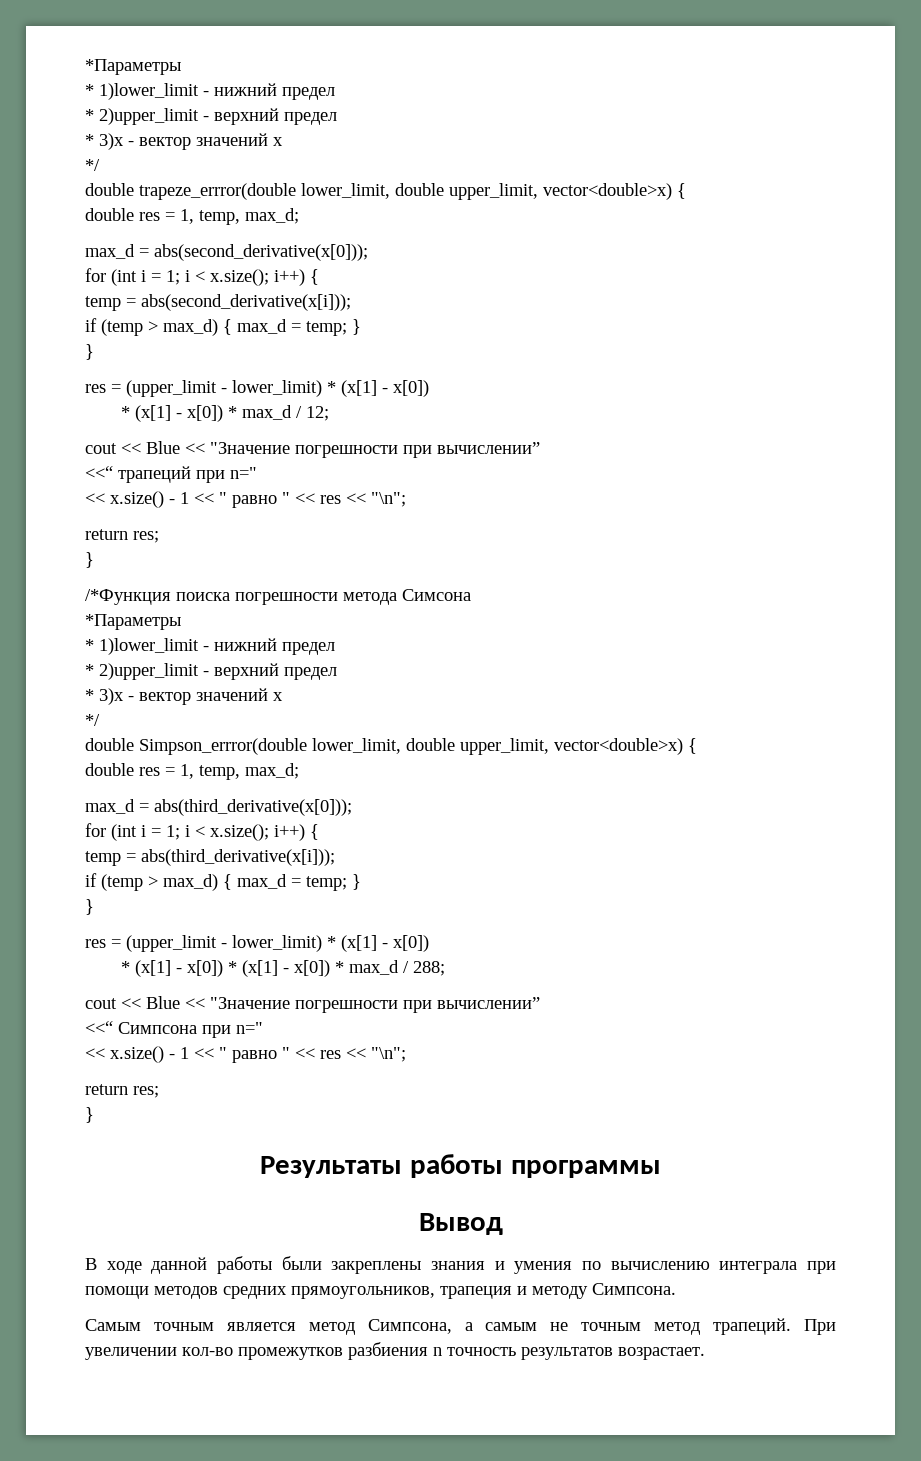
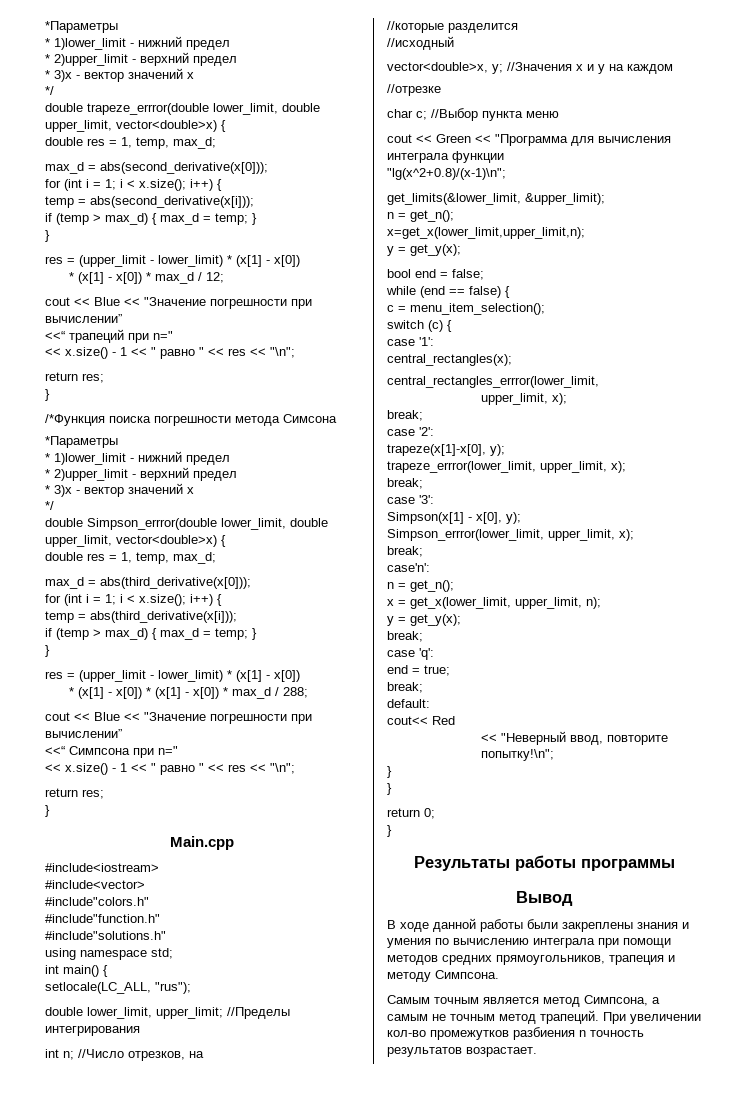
+ Main.cpp
+ #include<iostream>
+ #include<vector>
+ #include"colors.h"
+ #include"function.h"
+ #include"solutions.h"
+ using namespace std;
+ int main() {
+ setlocale(LC_ALL, "rus");
+ double lower_limit, upper_limit; //Пределы интегрирования
+ int n; //Число отрезков, на
+ //которые разделится
+ //исходный
+ vector<double>x, y; //Значения x и y на каждом
+ //отрезке
+ char c; //Выбор пункта меню
+ cout << Green << "Программа для вычисления интеграла функции
+ "lg(x^2+0.8)/(x-1)\n";
+ get_limits(&lower_limit, &upper_limit);
+ n = get_n();
+ x=get_x(lower_limit,upper_limit,n);
+ y = get_y(x);
+ bool end = false;
+ while (end == false) {
+ c = menu_item_selection();
+ switch (c) {
+ case '1':
+ central_rectangles(x);
+ central_rectangles_errror(lower_limit,
+ upper_limit, x);
+ break;
+ case '2':
+ trapeze(x[1]-x[0], y);
+ trapeze_errror(lower_limit, upper_limit, x);
+ break;
+ case '3':
+ Simpson(x[1] - x[0], y);
+ Simpson_errror(lower_limit, upper_limit, x);
+ break;
+ case'n':
+ n = get_n();
+ x = get_x(lower_limit, upper_limit, n);
+ y = get_y(x);
+ break;
+ case 'q':
+ end = true;
+ break;
+ default:
+ cout<< Red
+ << "Неверный ввод, повторите попытку!\n";
+ }
+ }
+ return 0;
+ }

